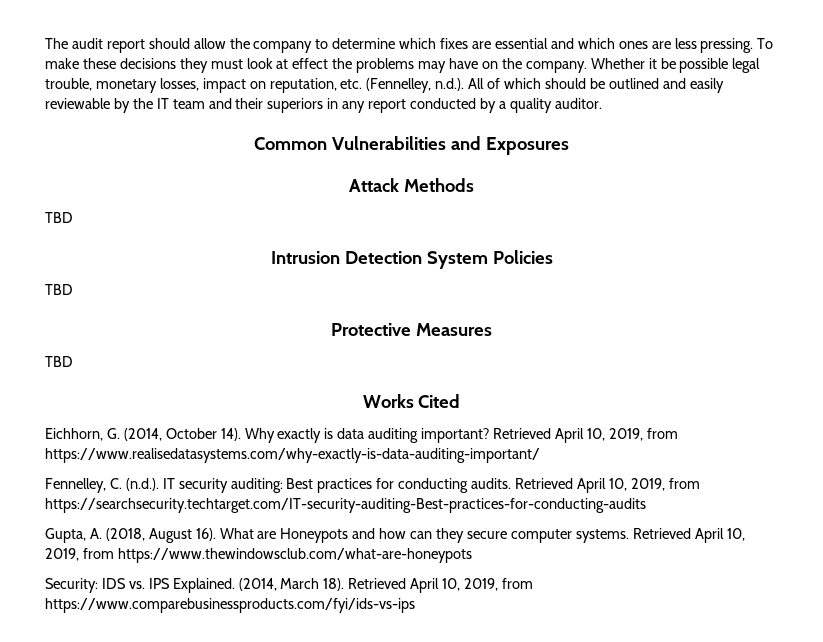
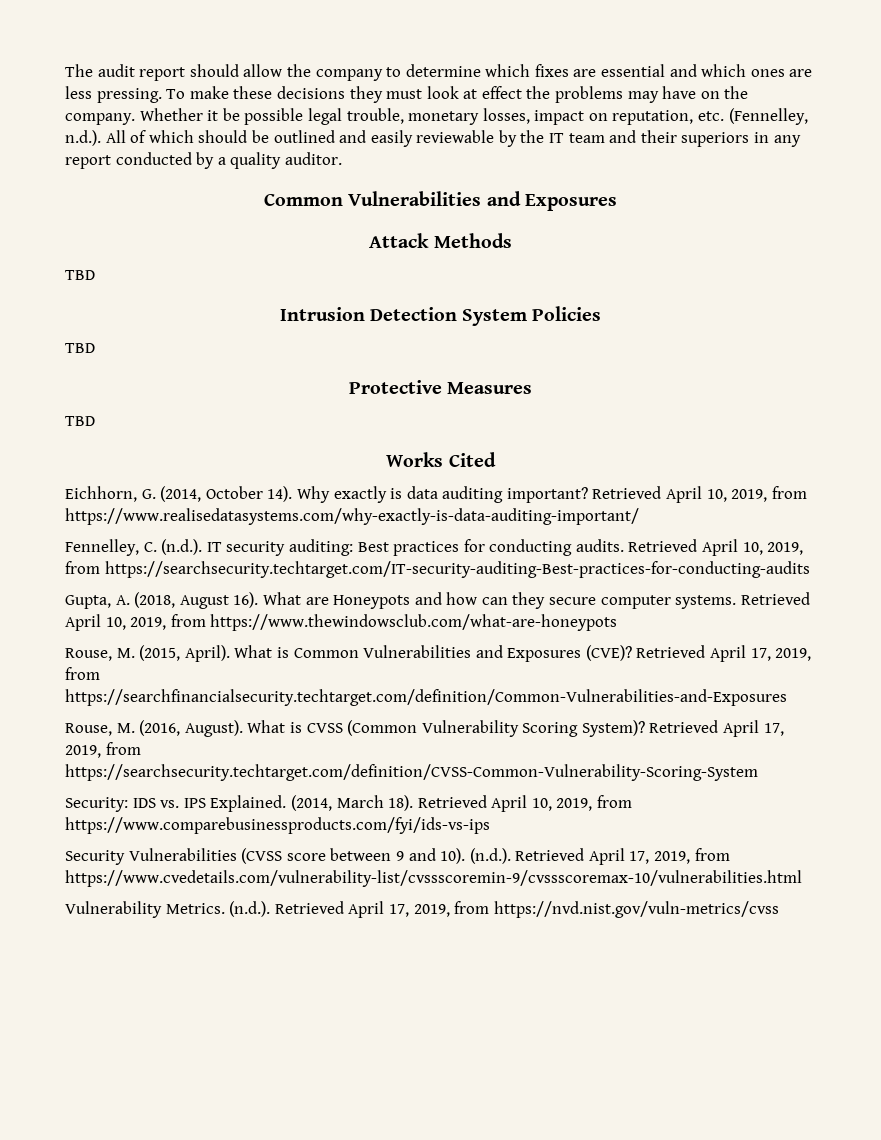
+ Rouse, M. (2015, April). What is Common Vulnerabilities and Exposures (CVE)? Retrieved April 17, 2019, from https://searchfinancialsecurity.techtarget.com/definition/Common-Vulnerabilities-and-Exposures
+ Rouse, M. (2016, August). What is CVSS (Common Vulnerability Scoring System)? Retrieved April 17, 2019, from https://searchsecurity.techtarget.com/definition/CVSS-Common-Vulnerability-Scoring-System
+ Security Vulnerabilities (CVSS score between 9 and 10). (n.d.). Retrieved April 17, 2019, from https://www.cvedetails.com/vulnerability-list/cvssscoremin-9/cvssscoremax-10/vulnerabilities.html
+ Vulnerability Metrics. (n.d.). Retrieved April 17, 2019, from https://nvd.nist.gov/vuln-metrics/cvss

